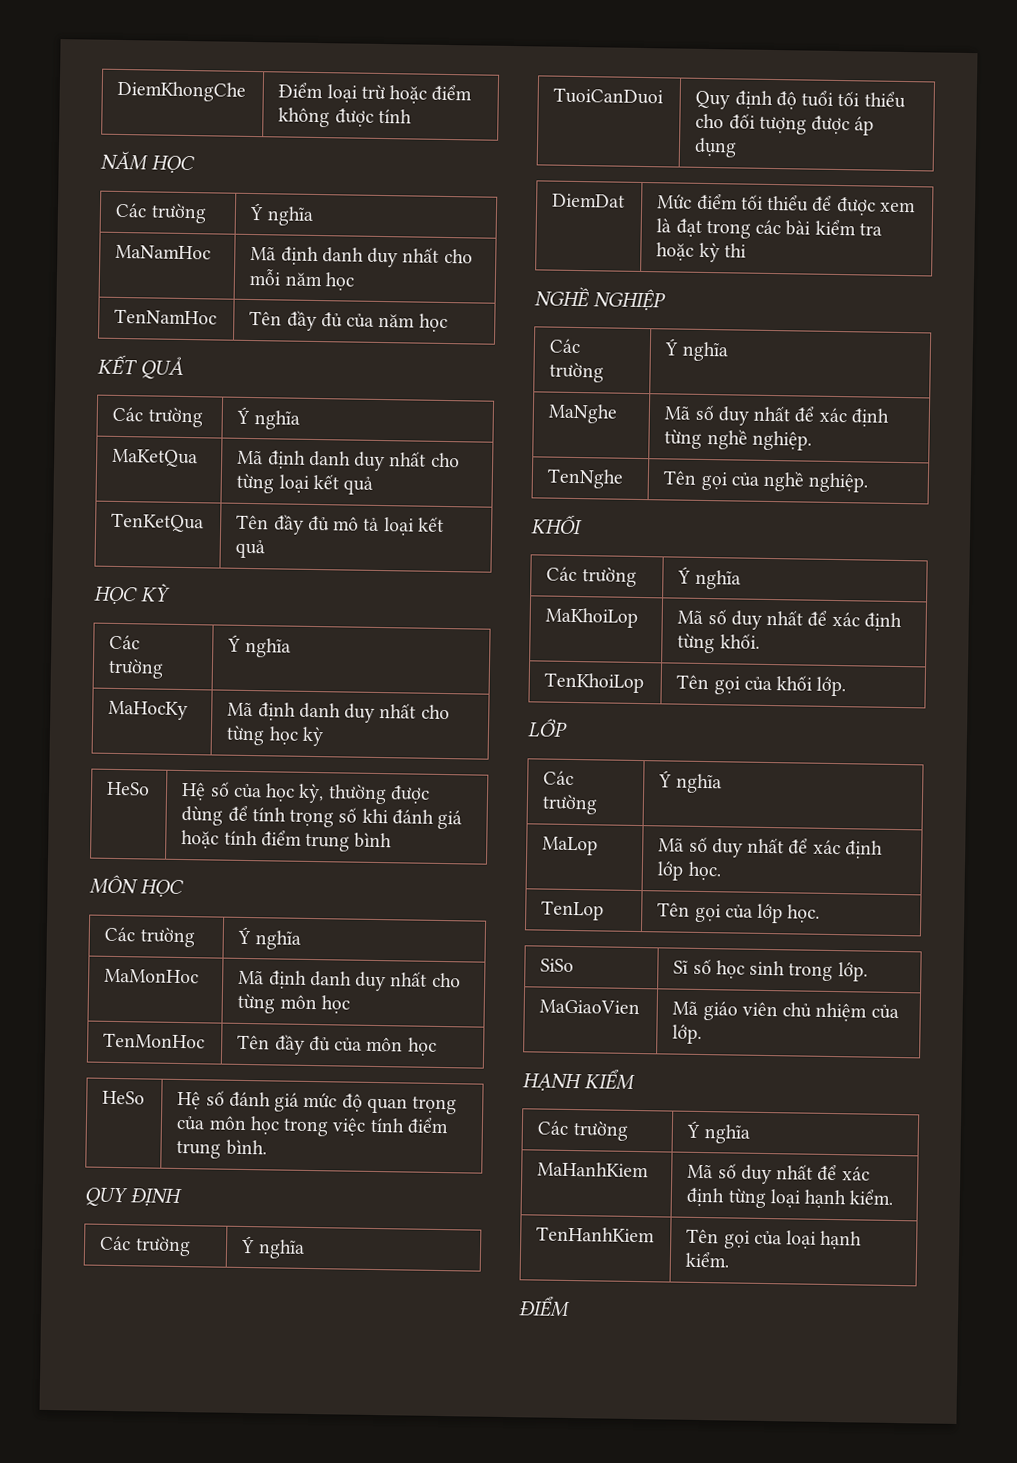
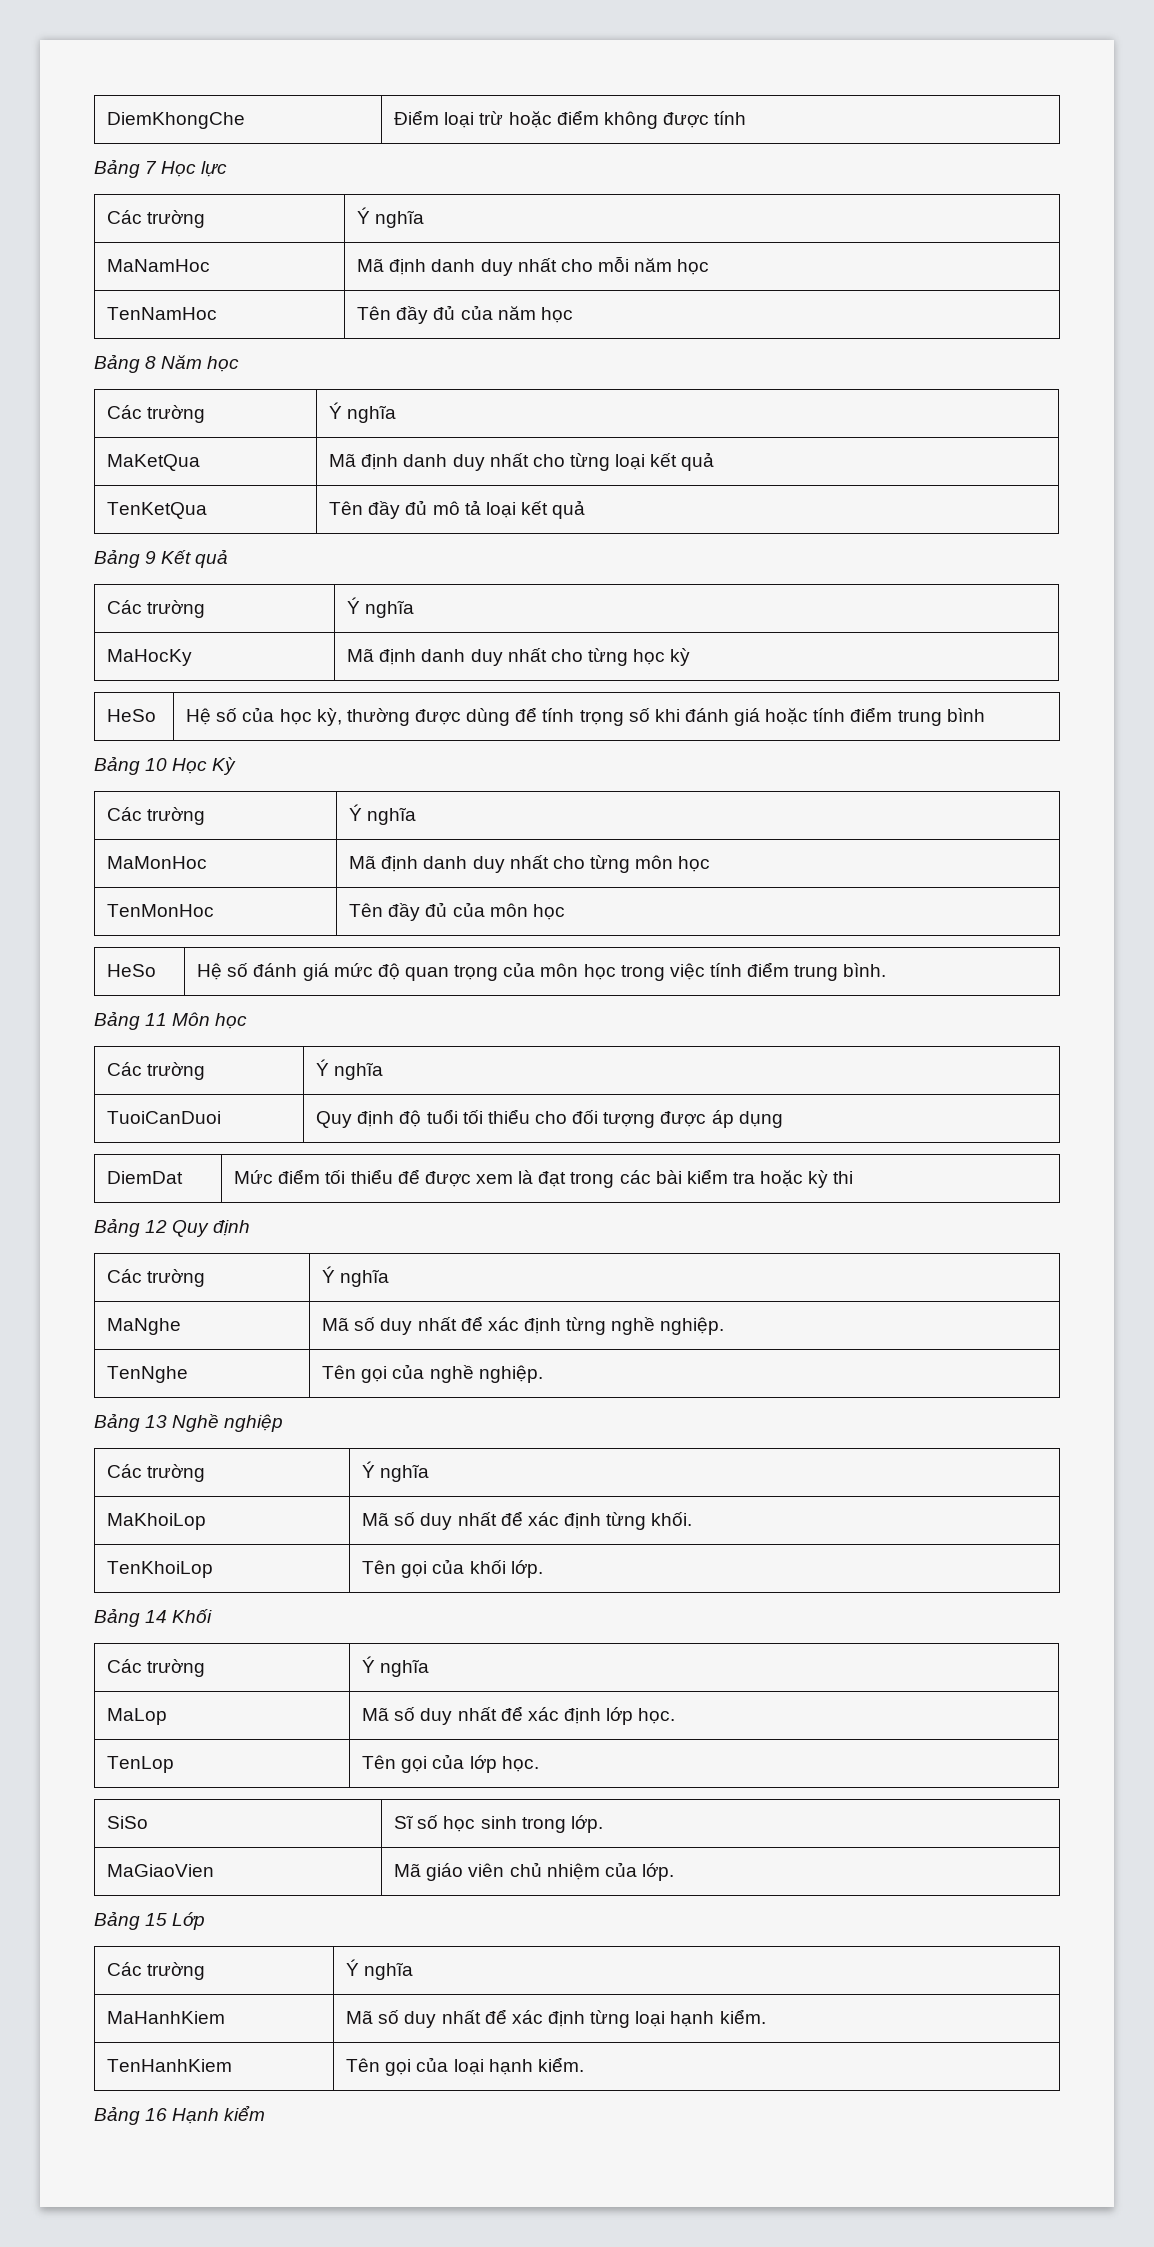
- NĂM HỌC
+ Bảng 7 Học lực
- KẾT QUẢ
+ Bảng 8 Năm học
- HỌC KỲ
+ Bảng 9 Kết quả
- MÔN HỌC
+ Bảng 10 Học Kỳ
- QUY ĐỊNH
+ Bảng 11 Môn học
- NGHỀ NGHIỆP
+ Bảng 12 Quy định
- KHỐI
+ Bảng 13 Nghề nghiệp
- LỚP
+ Bảng 14 Khối
- HẠNH KIỂM
+ Bảng 15 Lớp
- ĐIỂM
+ Bảng 16 Hạnh kiểm

